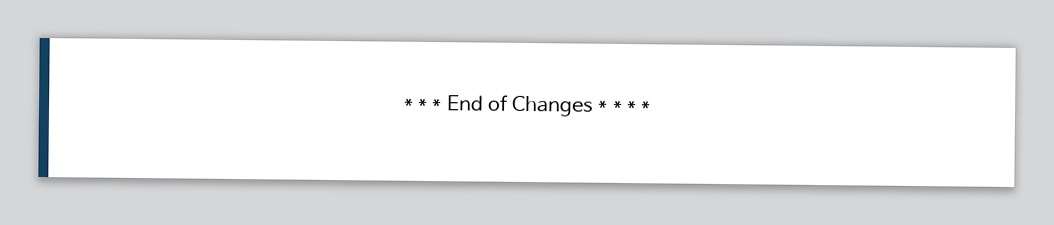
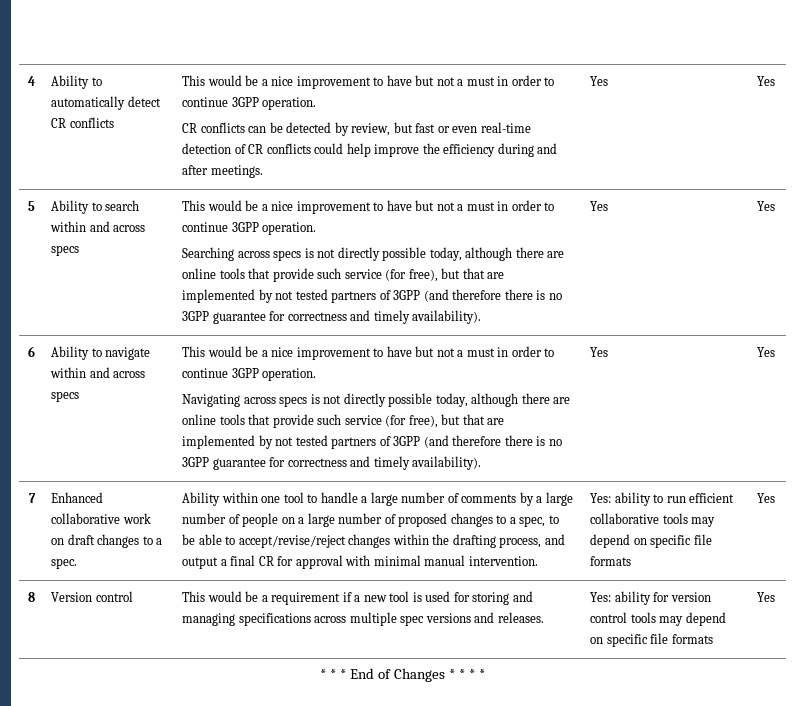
+ 4 | Ability to automatically detect CR conflicts | This would be a nice improvement to have but not a must in order to continue 3GPP operation.
+ CR conflicts can be detected by review, but fast or even real-time detection of CR conflicts could help improve the efficiency during and after meetings. | Yes | Yes
+ 5 | Ability to search within and across specs | This would be a nice improvement to have but not a must in order to continue 3GPP operation.
+ Searching across specs is not directly possible today, although there are online tools that provide such service (for free), but that are implemented by not tested partners of 3GPP (and therefore there is no 3GPP guarantee for correctness and timely availability). | Yes | Yes
+ 6 | Ability to navigate within and across specs | This would be a nice improvement to have but not a must in order to continue 3GPP operation.
+ Navigating across specs is not directly possible today, although there are online tools that provide such service (for free), but that are implemented by not tested partners of 3GPP (and therefore there is no 3GPP guarantee for correctness and timely availability). | Yes | Yes
+ 7 | Enhanced collaborative work on draft changes to a spec. | Ability within one tool to handle a large number of comments by a large number of people on a large number of proposed changes to a spec, to be able to accept/revise/reject changes within the drafting process, and output a final CR for approval with minimal manual intervention. | Yes: ability to run efficient collaborative tools may depend on specific file formats | Yes
+ 8 | Version control | This would be a requirement if a new tool is used for storing and managing specifications across multiple spec versions and releases. | Yes: ability for version control tools may depend on specific file formats | Yes

